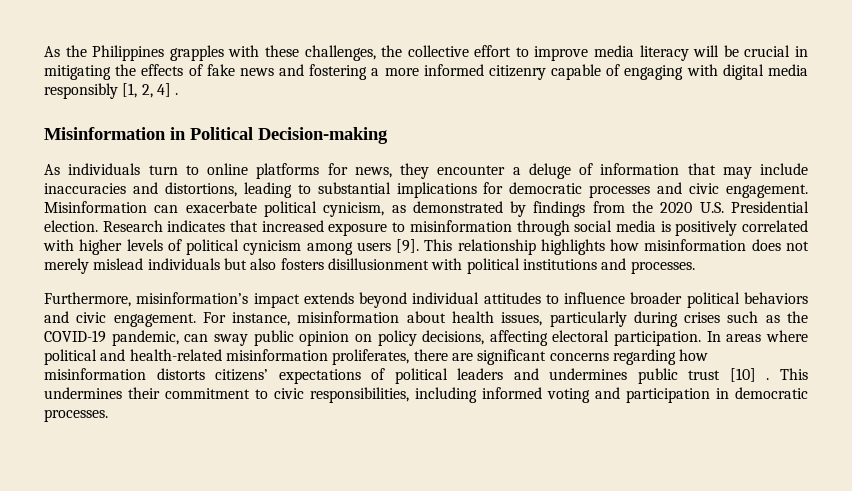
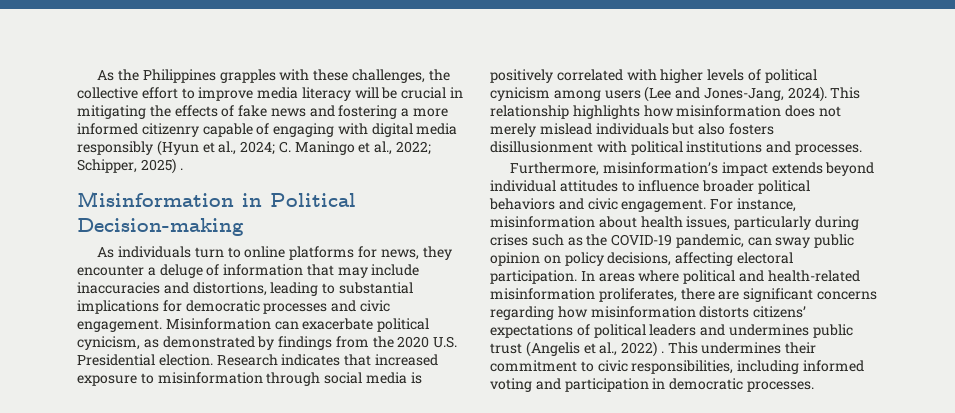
- As the Philippines grapples with these challenges, the collective effort to improve media literacy will be crucial in mitigating the effects of fake news and fostering a more informed citizenry capable of engaging with digital media responsibly [1, 2, 4] .
+ As the Philippines grapples with these challenges, the collective effort to improve media literacy will be crucial in mitigating the effects of fake news and fostering a more informed citizenry capable of engaging with digital media responsibly (Hyun et al., 2024; C. Maningo et al., 2022; Schipper, 2025) .
- Research indicates that increased exposure to misinformation through social media is positively correlated with higher levels of political cynicism among users [9].
+ Research indicates that increased exposure to misinformation through social media is positively correlated with higher levels of political cynicism among users (Lee and Jones-Jang, 2024).
- In areas where political and health-related misinformation proliferates, there are significant concerns regarding how misinformation distorts citizens’ expectations of political leaders and undermines public trust [10] .
+ In areas where political and health-related misinformation proliferates, there are significant concerns regarding how misinformation distorts citizens’ expectations of political leaders and undermines public trust (Angelis et al., 2022) .

